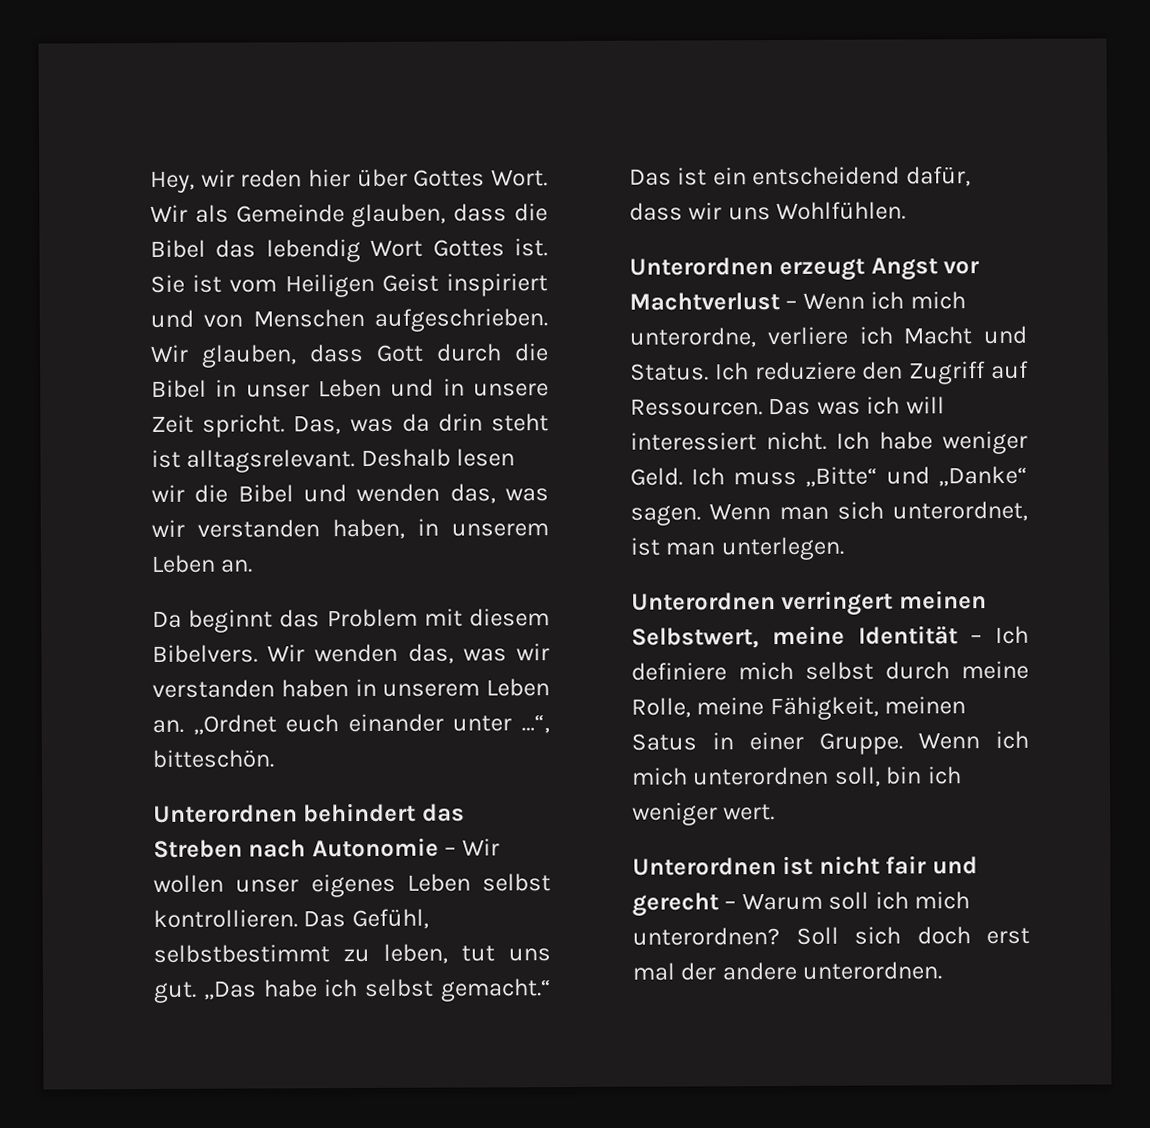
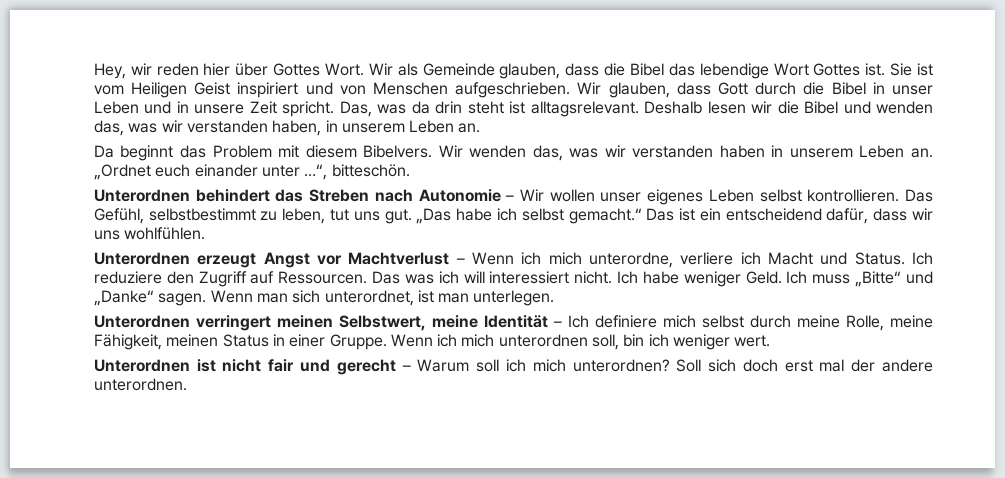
- Wir als Gemeinde glauben, dass die Bibel das lebendig Wort Gottes ist.
+ Wir als Gemeinde glauben, dass die Bibel das lebendige Wort Gottes ist.
- „Das habe ich selbst gemacht.“ Das ist ein entscheidend dafür, dass wir uns Wohlfühlen.
+ „Das habe ich selbst gemacht.“ Das ist ein entscheidend dafür, dass wir uns wohlfühlen.
- Unterordnen verringert meinen Selbstwert, meine Identität – Ich definiere mich selbst durch meine Rolle, meine Fähigkeit, meinen Satus in einer Gruppe.
+ Unterordnen verringert meinen Selbstwert, meine Identität – Ich definiere mich selbst durch meine Rolle, meine Fähigkeit, meinen Status in einer Gruppe.

